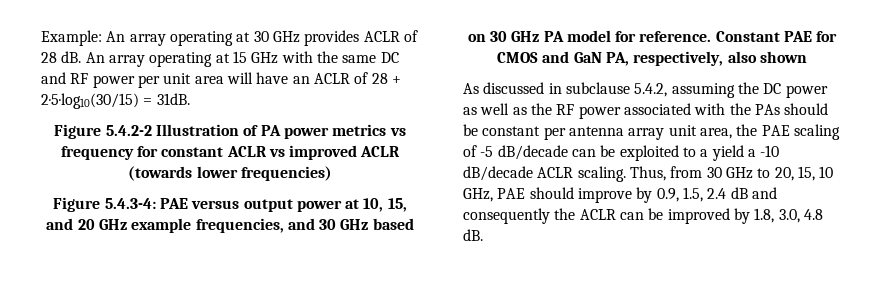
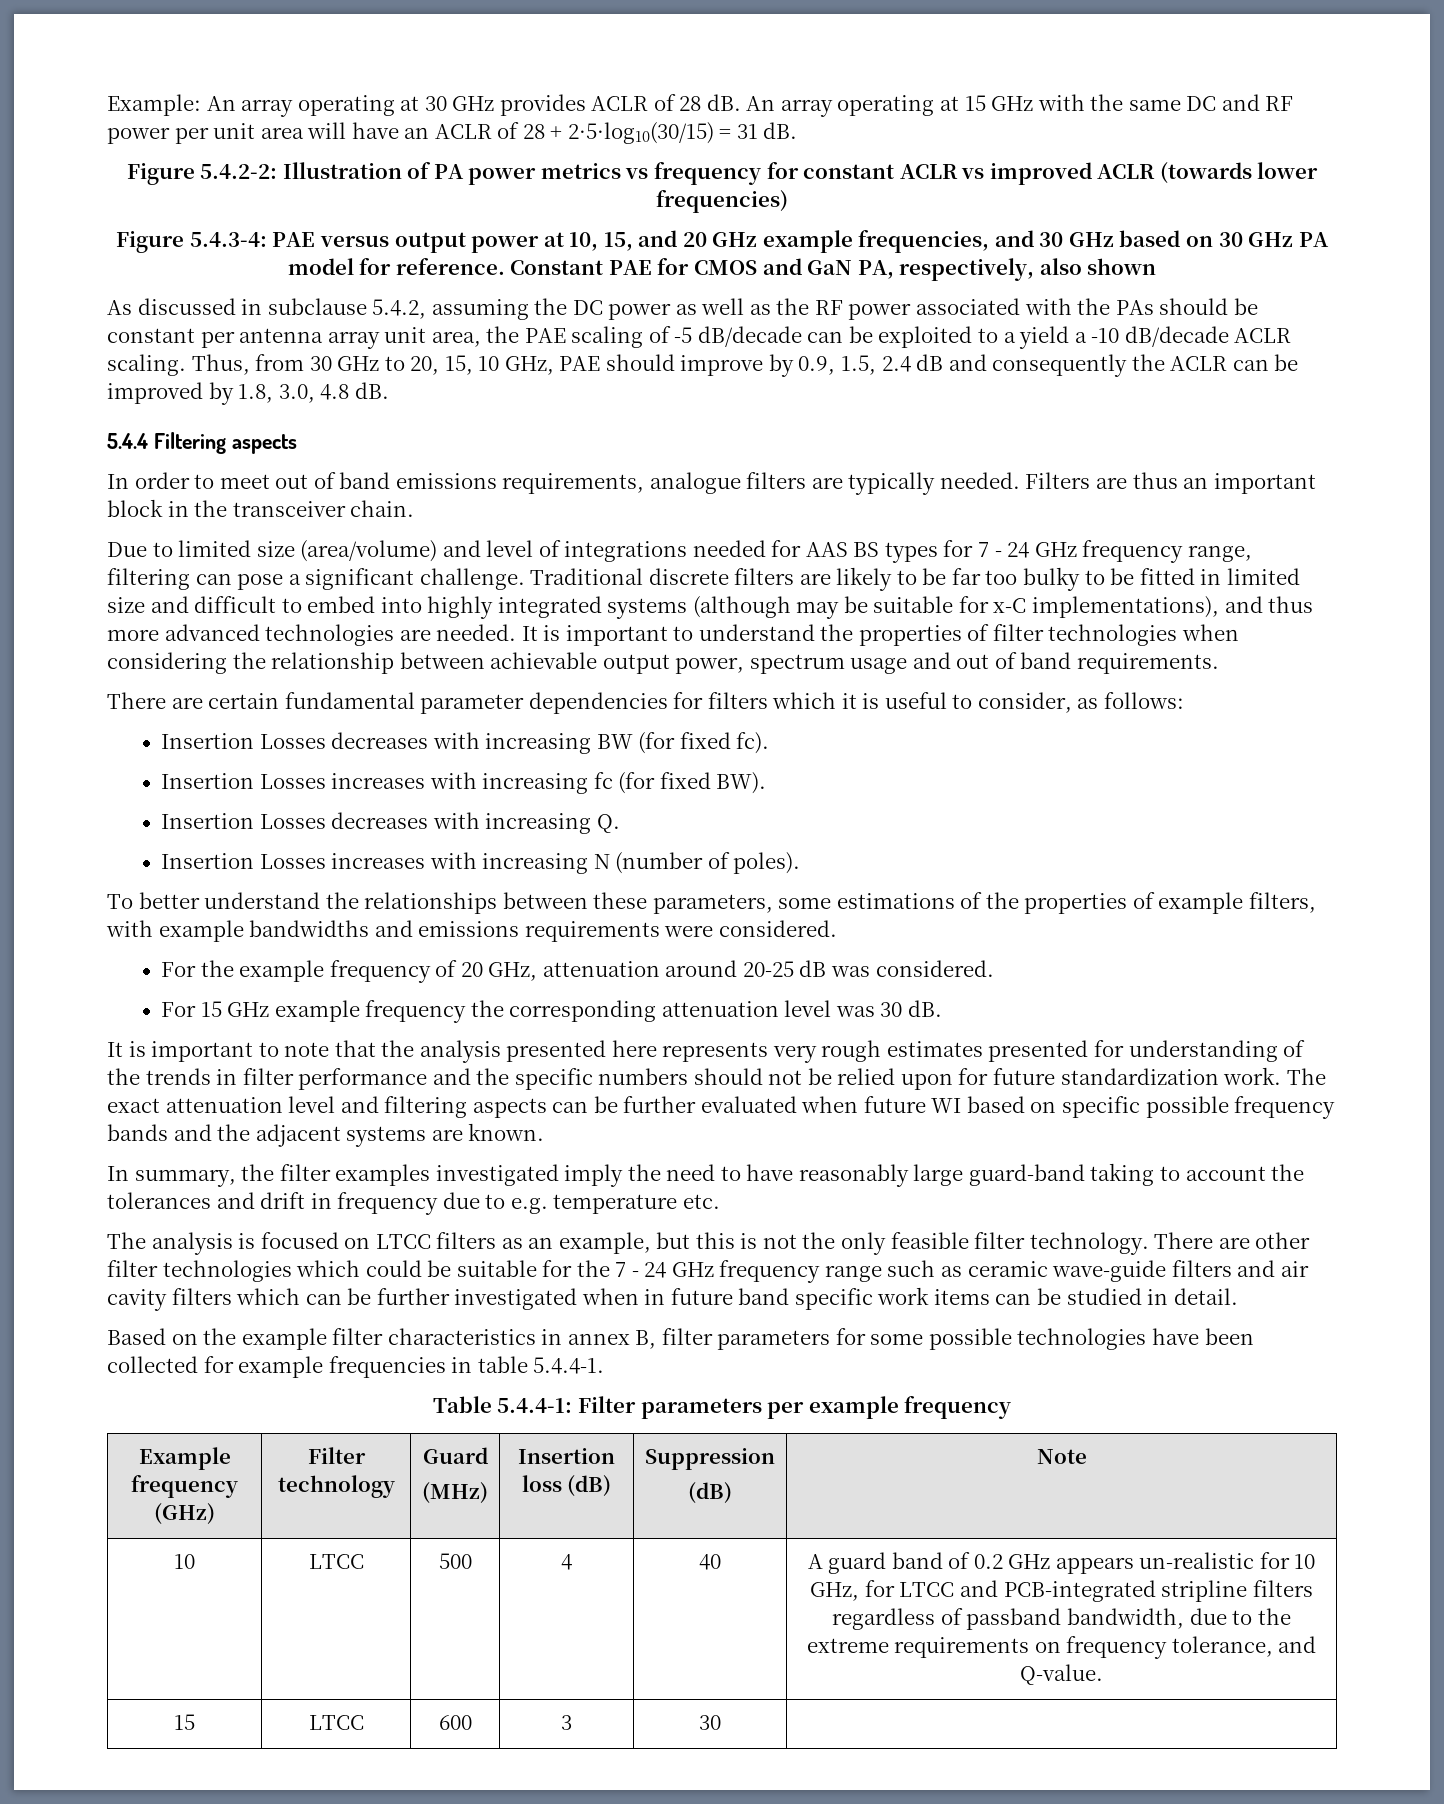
- An array operating at 15 GHz with the same DC and RF power per unit area will have an ACLR of 28 + 2·5·log10(30/15) = 31dB.
- Figure 5.4.2-2 Illustration of PA power metrics vs frequency for constant ACLR vs improved ACLR (towards lower frequencies)
+ An array operating at 15 GHz with the same DC and RF power per unit area will have an ACLR of 28 + 2·5·log10(30/15) = 31 dB.
+ Figure 5.4.2-2: Illustration of PA power metrics vs frequency for constant ACLR vs improved ACLR (towards lower frequencies)
+ 5.4.4 Filtering aspects
+ In order to meet out of band emissions requirements, analogue filters are typically needed. Filters are thus an important block in the transceiver chain.
+ Due to limited size (area/volume) and level of integrations needed for AAS BS types for 7 - 24 GHz frequency range, filtering can pose a significant challenge. Traditional discrete filters are likely to be far too bulky to be fitted in limited size and difficult to embed into highly integrated systems (although may be suitable for x-C implementations), and thus more advanced technologies are needed. It is important to understand the properties of filter technologies when considering the relationship between achievable output power, spectrum usage and out of band requirements.
+ There are certain fundamental parameter dependencies for filters which it is useful to consider, as follows:
+ Insertion Losses decreases with increasing BW (for fixed fc).
+ Insertion Losses increases with increasing fc (for fixed BW).
+ Insertion Losses decreases with increasing Q.
+ Insertion Losses increases with increasing N (number of poles).
+ To better understand the relationships between these parameters, some estimations of the properties of example filters, with example bandwidths and emissions requirements were considered.
+ For the example frequency of 20 GHz, attenuation around 20-25 dB was considered.
+ For 15 GHz example frequency the corresponding attenuation level was 30 dB.
+ It is important to note that the analysis presented here represents very rough estimates presented for understanding of the trends in filter performance and the specific numbers should not be relied upon for future standardization work. The exact attenuation level and filtering aspects can be further evaluated when future WI based on specific possible frequency bands and the adjacent systems are known.
+ In summary, the filter examples investigated imply the need to have reasonably large guard-band taking to account the tolerances and drift in frequency due to e.g. temperature etc.
+ The analysis is focused on LTCC filters as an example, but this is not the only feasible filter technology. There are other filter technologies which could be suitable for the 7 - 24 GHz frequency range such as ceramic wave-guide filters and air cavity filters which can be further investigated when in future band specific work items can be studied in detail.
+ Based on the example filter characteristics in annex B, filter parameters for some possible technologies have been collected for example frequencies in table 5.4.4-1.
+ Table 5.4.4-1: Filter parameters per example frequency
+ Example frequency (GHz) | Filter technology | Guard
+ (MHz) | Insertion loss (dB) | Suppression
+ (dB) | Note
+ 10 | LTCC | 500 | 4 | 40 | A guard band of 0.2 GHz appears un-realistic for 10 GHz, for LTCC and PCB-integrated stripline filters regardless of passband bandwidth, due to the extreme requirements on frequency tolerance, and Q-value.
+ 15 | LTCC | 600 | 3 | 30 |

